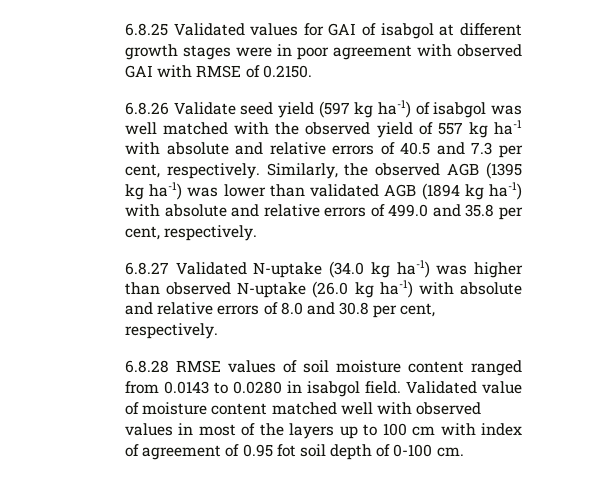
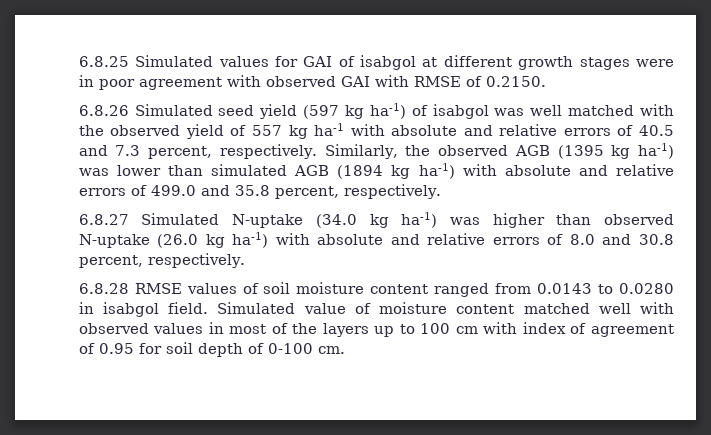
- 6.8.25 Validated values for GAI of isabgol at different growth stages were in poor agreement with observed GAI with RMSE of 0.2150.
+ 6.8.25 Simulated values for GAI of isabgol at different growth stages were in poor agreement with observed GAI with RMSE of 0.2150.
- 6.8.26 Validate seed yield (597 kg ha-1) of isabgol was well matched with the observed yield of 557 kg ha-1 with absolute and relative errors of 40.5 and 7.3 per cent, respectively.
+ 6.8.26 Simulated seed yield (597 kg ha-1) of isabgol was well matched with the observed yield of 557 kg ha-1 with absolute and relative errors of 40.5 and 7.3 percent, respectively.
- Similarly, the observed AGB (1395 kg ha-1) was lower than validated AGB (1894 kg ha-1) with absolute and relative errors of 499.0 and 35.8 per cent, respectively.
+ Similarly, the observed AGB (1395 kg ha-1) was lower than simulated AGB (1894 kg ha-1) with absolute and relative errors of 499.0 and 35.8 percent, respectively.
- 6.8.27 Validated N-uptake (34.0 kg ha-1) was higher than observed N-uptake (26.0 kg ha-1) with absolute and relative errors of 8.0 and 30.8 per cent, respectively.
+ 6.8.27 Simulated N-uptake (34.0 kg ha-1) was higher than observed N-uptake (26.0 kg ha-1) with absolute and relative errors of 8.0 and 30.8 percent, respectively.
- Validated value of moisture content matched well with observed values in most of the layers up to 100 cm with index of agreement of 0.95 fot soil depth of 0-100 cm.
+ Simulated value of moisture content matched well with observed values in most of the layers up to 100 cm with index of agreement of 0.95 for soil depth of 0-100 cm.

